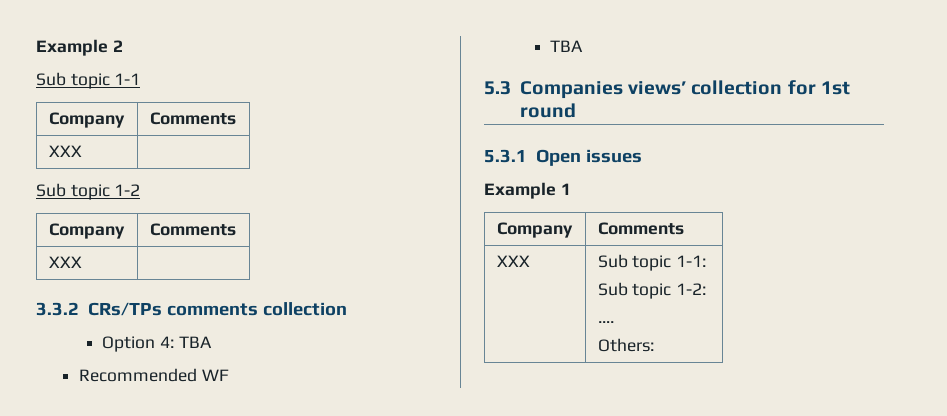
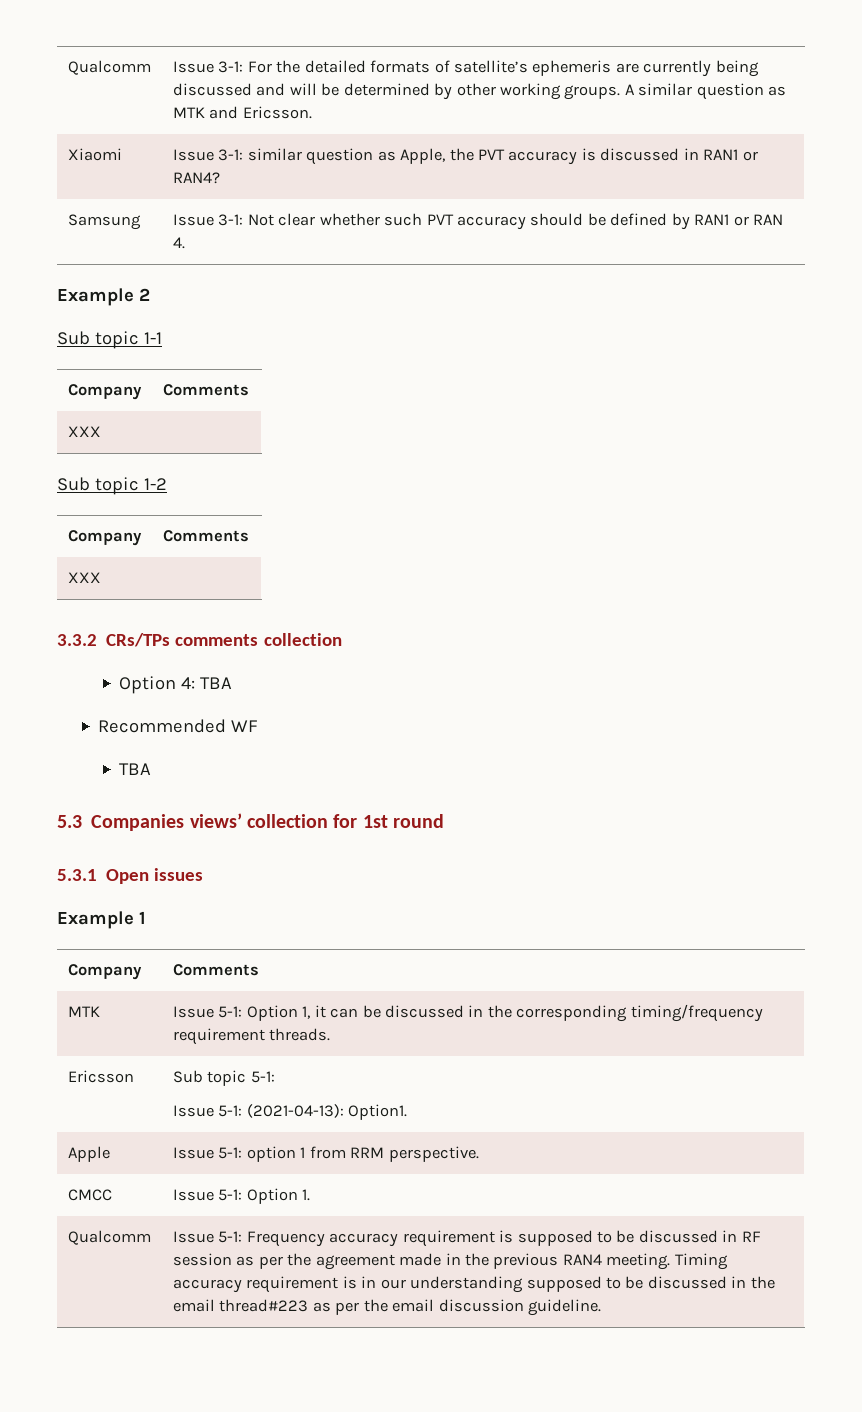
+ Qualcomm | Issue 3-1: For the detailed formats of satellite’s ephemeris are currently being discussed and will be determined by other working groups. A similar question as MTK and Ericsson.
+ Xiaomi | Issue 3-1: similar question as Apple, the PVT accuracy is discussed in RAN1 or RAN4?
+ Samsung | Issue 3-1: Not clear whether such PVT accuracy should be defined by RAN1 or RAN 4.
- XXX | Sub topic 1-1:
- Sub topic 1-2:
- ….
- Others:
+ MTK | Issue 5-1: Option 1, it can be discussed in the corresponding timing/frequency requirement threads.
+ Ericsson | Sub topic 5-1:
+ Issue 5-1: (2021-04-13): Option1.
+ Apple | Issue 5-1: option 1 from RRM perspective.
+ CMCC | Issue 5-1: Option 1.
+ Qualcomm | Issue 5-1: Frequency accuracy requirement is supposed to be discussed in RF session as per the agreement made in the previous RAN4 meeting. Timing accuracy requirement is in our understanding supposed to be discussed in the email thread#223 as per the email discussion guideline.

